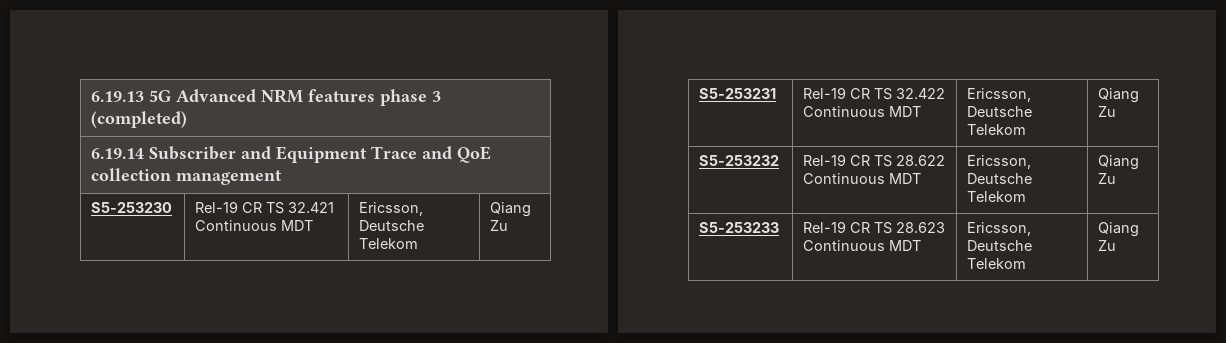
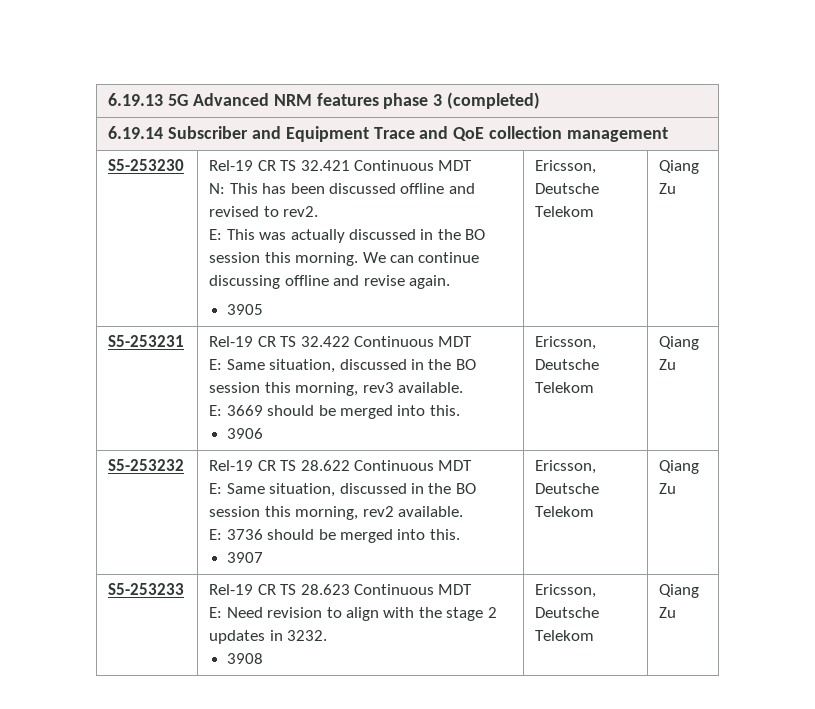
+ N: This has been discussed offline and revised to rev2.
+ E: This was actually discussed in the BO session this morning. We can continue discussing offline and revise again.
+ 3905
- S5-253231 | Rel-19 CR TS 32.422 Continuous MDT | Ericsson, Deutsche Telekom | Qiang Zu
+ S5-253231 | Rel-19 CR TS 32.422 Continuous MDT
+ E: Same situation, discussed in the BO session this morning, rev3 available.
+ E: 3669 should be merged into this.
+ 3906 | Ericsson, Deutsche Telekom | Qiang Zu
- S5-253232 | Rel-19 CR TS 28.622 Continuous MDT | Ericsson, Deutsche Telekom | Qiang Zu
+ S5-253232 | Rel-19 CR TS 28.622 Continuous MDT
+ E: Same situation, discussed in the BO session this morning, rev2 available.
+ E: 3736 should be merged into this.
+ 3907 | Ericsson, Deutsche Telekom | Qiang Zu
- S5-253233 | Rel-19 CR TS 28.623 Continuous MDT | Ericsson, Deutsche Telekom | Qiang Zu
+ S5-253233 | Rel-19 CR TS 28.623 Continuous MDT
+ E: Need revision to align with the stage 2 updates in 3232.
+ 3908 | Ericsson, Deutsche Telekom | Qiang Zu

